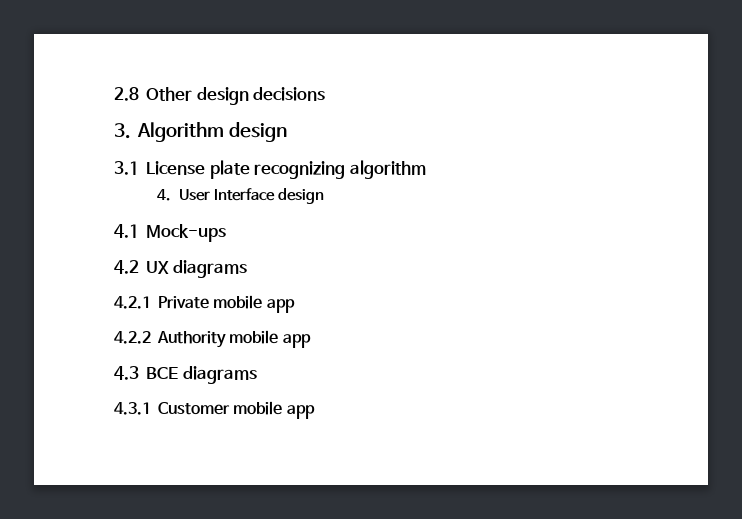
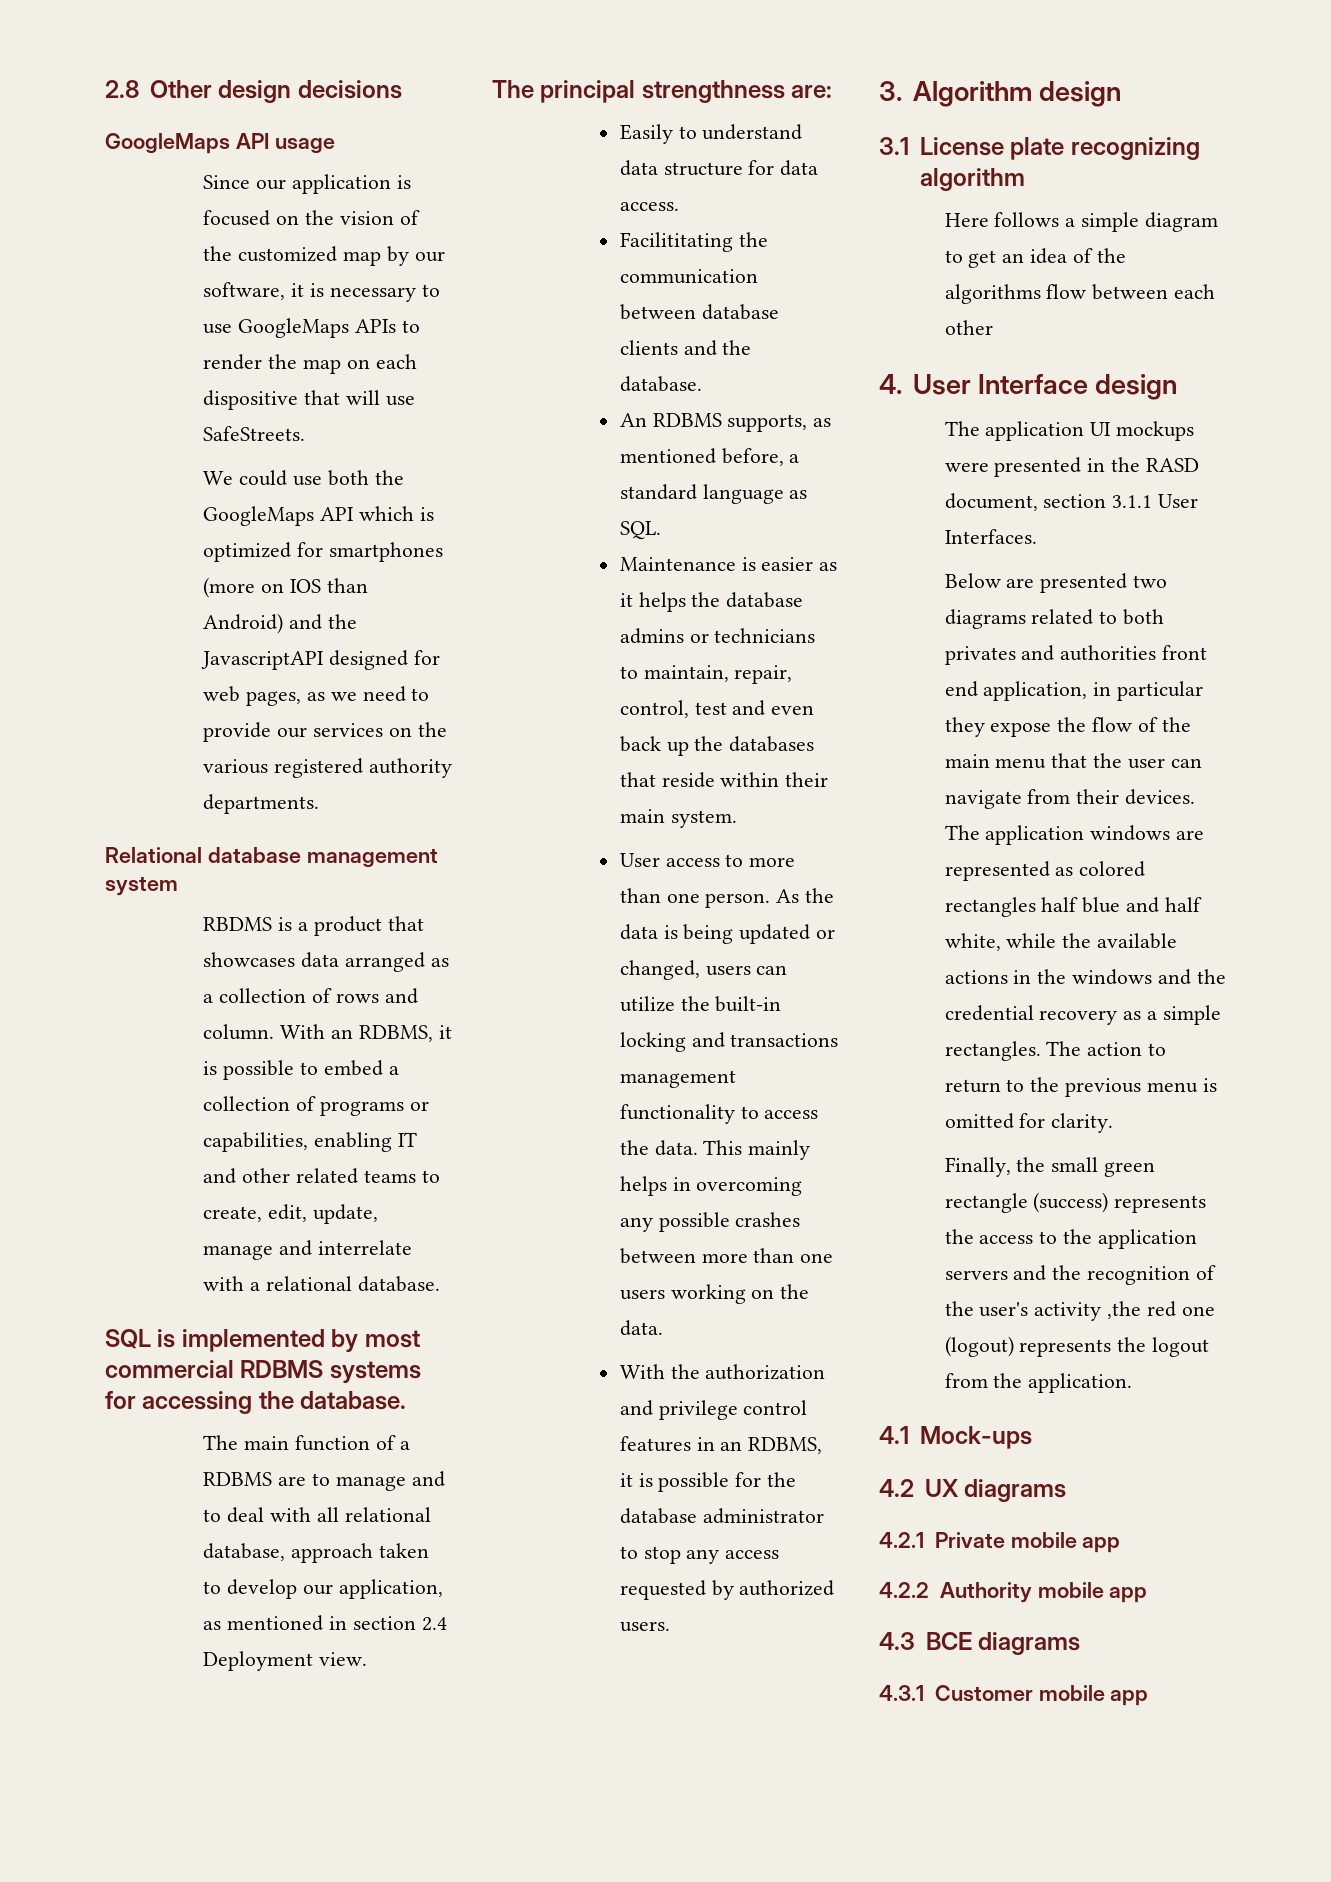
+ GoogleMaps API usage
+ Since our application is focused on the vision of the customized map by our software, it is necessary to use GoogleMaps APIs to render the map on each dispositive that will use SafeStreets.
+ We could use both the GoogleMaps API which is optimized for smartphones (more on IOS than Android) and the JavascriptAPI designed for web pages, as we need to provide our services on the various registered authority departments.
+ Relational database management system
+ RBDMS is a product that showcases data arranged as a collection of rows and column. With an RDBMS, it is possible to embed a collection of programs or capabilities, enabling IT and other related teams to create, edit, update, manage and interrelate with a relational database.
+ SQL is implemented by most commercial RDBMS systems for accessing the database.
+ The main function of a RDBMS are to manage and to deal with all relational database, approach taken to develop our application, as mentioned in section 2.4 Deployment view.
+ The principal strengthness are:
+ Easily to understand data structure for data access.
+ Facilititating the communication between database clients and the database.
+ An RDBMS supports, as mentioned before, a standard language as SQL.
+ Maintenance is easier as it helps the database admins or technicians to maintain, repair, control, test and even back up the databases that reside within their main system.
+ User access to more than one person. As the data is being updated or changed, users can utilize the built-in locking and transactions management functionality to access the data. This mainly helps in overcoming any possible crashes between more than one users working on the data.
+ With the authorization and privilege control features in an RDBMS, it is possible for the database administrator to stop any access requested by authorized users.
+ Here follows a simple diagram to get an idea of the algorithms flow between each other
  4. User Interface design
+ The application UI mockups were presented in the RASD document, section 3.1.1 User Interfaces.
+ Below are presented two diagrams related to both privates and authorities front end application, in particular they expose the flow of the main menu that the user can navigate from their devices. The application windows are represented as colored rectangles half blue and half white, while the available actions in the windows and the credential recovery as a simple rectangles. The action to return to the previous menu is omitted for clarity.
+ Finally, the small green rectangle (success) represents the access to the application servers and the recognition of the user's activity ,the red one (logout) represents the logout from the application.

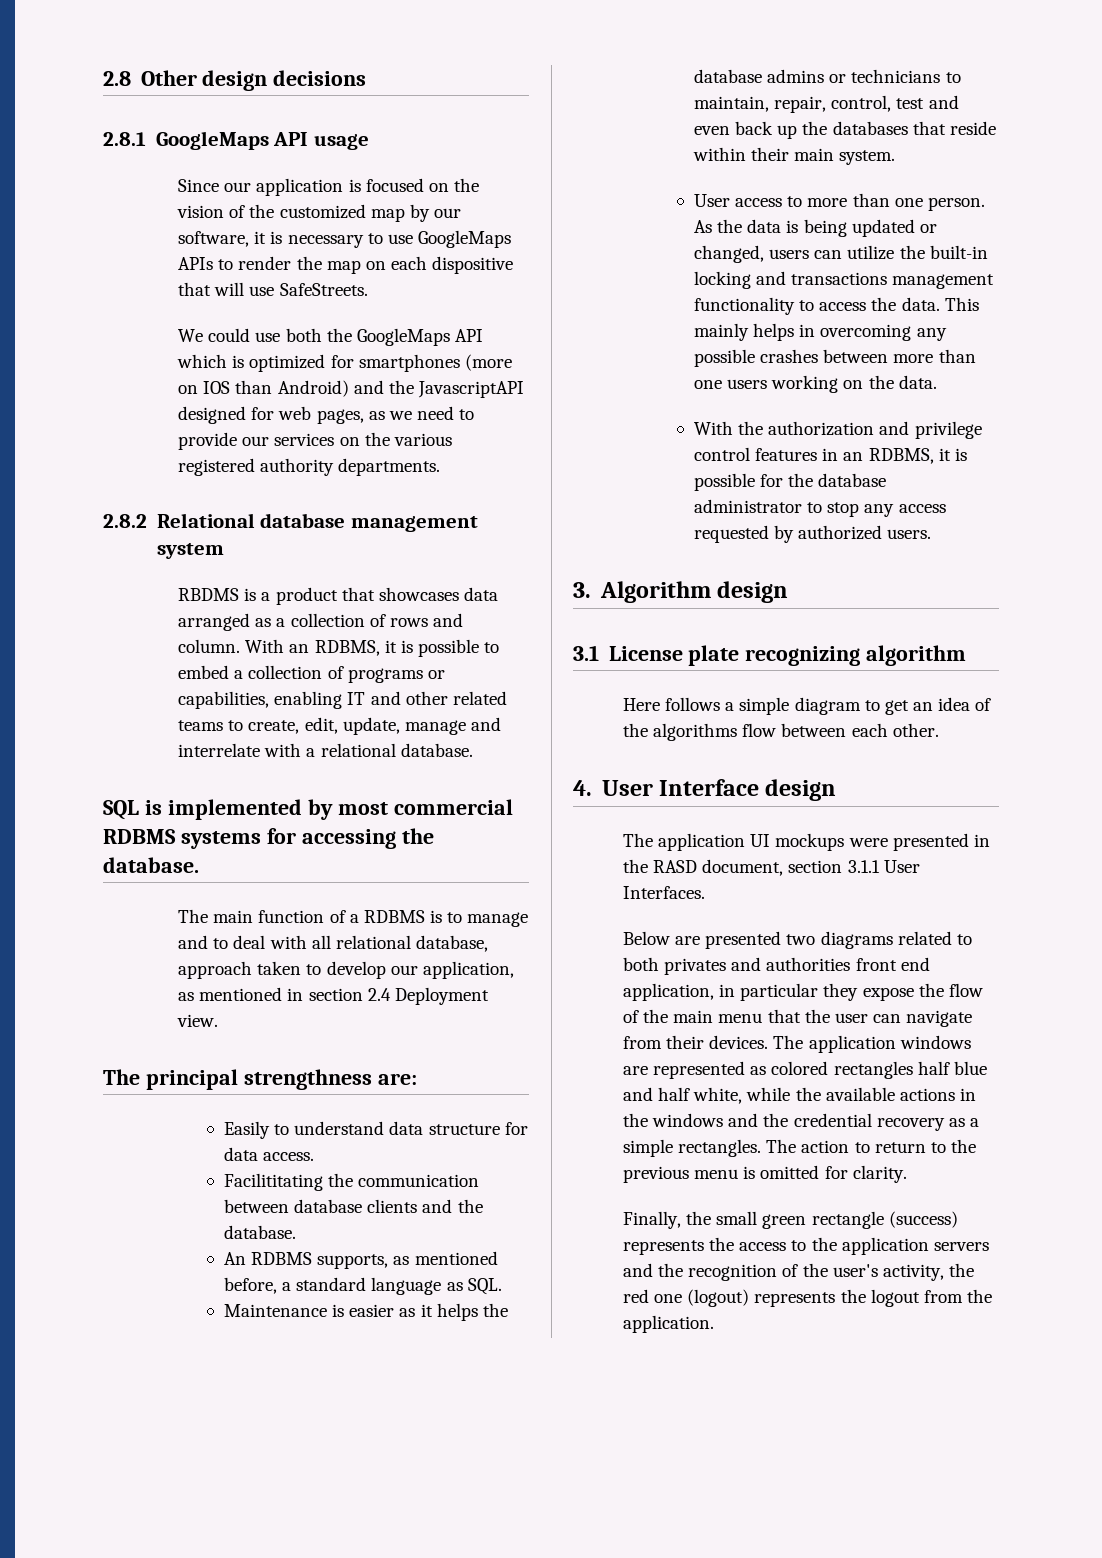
- GoogleMaps API usage
+ 2.8.1 GoogleMaps API usage
- Relational database management system
+ 2.8.2 Relational database management system
- The main function of a RDBMS are to manage and to deal with all relational database, approach taken to develop our application, as mentioned in section 2.4 Deployment view.
+ The main function of a RDBMS is to manage and to deal with all relational database, approach taken to develop our application, as mentioned in section 2.4 Deployment view.
- Here follows a simple diagram to get an idea of the algorithms flow between each other
+ Here follows a simple diagram to get an idea of the algorithms flow between each other.
- Finally, the small green rectangle (success) represents the access to the application servers and the recognition of the user's activity ,the red one (logout) represents the logout from the application.
+ Finally, the small green rectangle (success) represents the access to the application servers and the recognition of the user's activity, the red one (logout) represents the logout from the application.
- 4.1 Mock-ups
- 4.2 UX diagrams
- 4.2.1 Private mobile app
- 4.2.2 Authority mobile app
- 4.3 BCE diagrams
- 4.3.1 Customer mobile app

